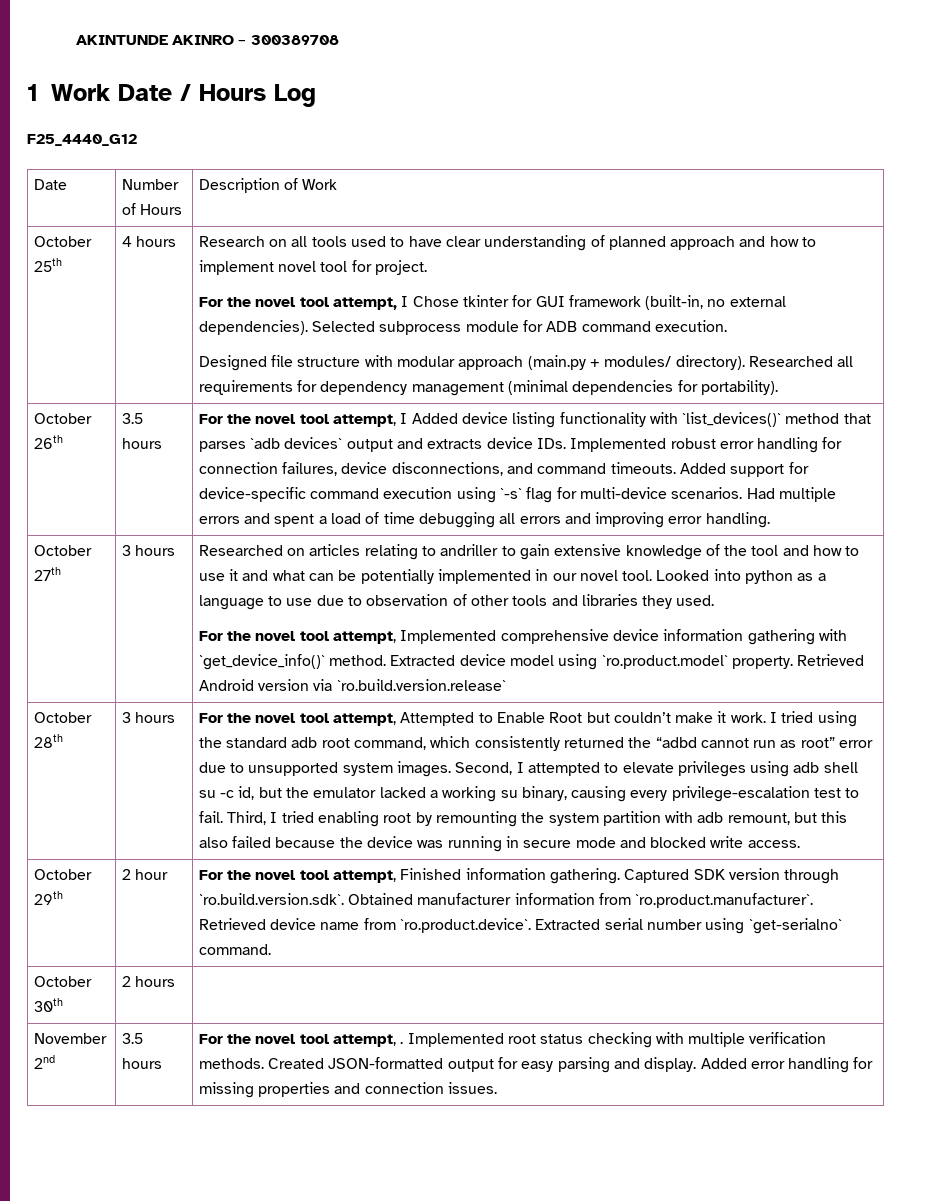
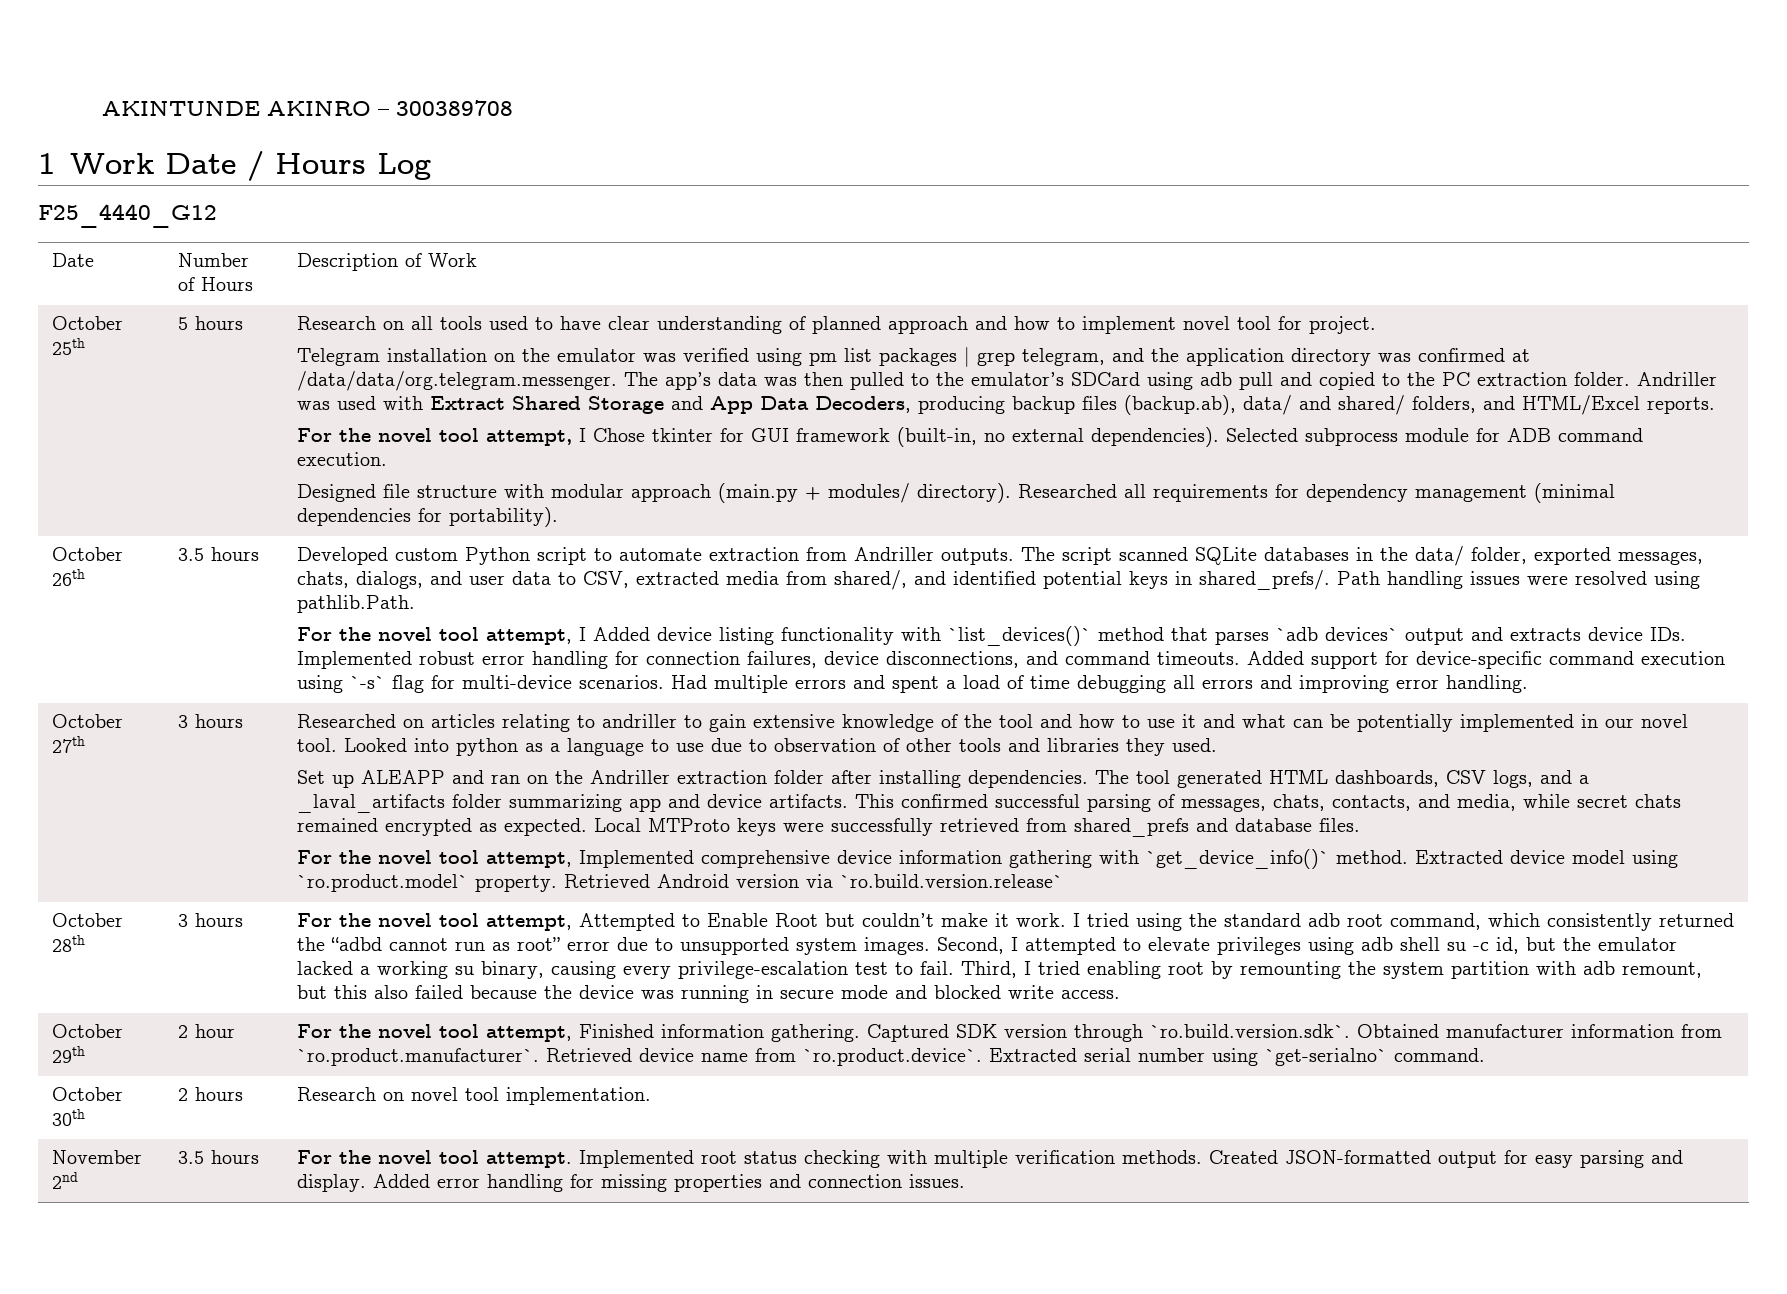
- 4 hours
+ 5 hours
+ Telegram installation on the emulator was verified using pm list packages | grep telegram, and the application directory was confirmed at /data/data/org.telegram.messenger. The app’s data was then pulled to the emulator’s SDCard using adb pull and copied to the PC extraction folder. Andriller was used with Extract Shared Storage and App Data Decoders, producing backup files (backup.ab), data/ and shared/ folders, and HTML/Excel reports.
+ Developed custom Python script to automate extraction from Andriller outputs. The script scanned SQLite databases in the data/ folder, exported messages, chats, dialogs, and user data to CSV, extracted media from shared/, and identified potential keys in shared_prefs/. Path handling issues were resolved using pathlib.Path.
+ Set up ALEAPP and ran on the Andriller extraction folder after installing dependencies. The tool generated HTML dashboards, CSV logs, and a _laval_artifacts folder summarizing app and device artifacts. This confirmed successful parsing of messages, chats, contacts, and media, while secret chats remained encrypted as expected. Local MTProto keys were successfully retrieved from shared_prefs and database files.
- October 30th | 2 hours |
+ October 30th | 2 hours | Research on novel tool implementation.
- November 2nd | 3.5 hours | For the novel tool attempt, . Implemented root status checking with multiple verification methods. Created JSON-formatted output for easy parsing and display. Added error handling for missing properties and connection issues.
+ November 2nd | 3.5 hours | For the novel tool attempt. Implemented root status checking with multiple verification methods. Created JSON-formatted output for easy parsing and display. Added error handling for missing properties and connection issues.

